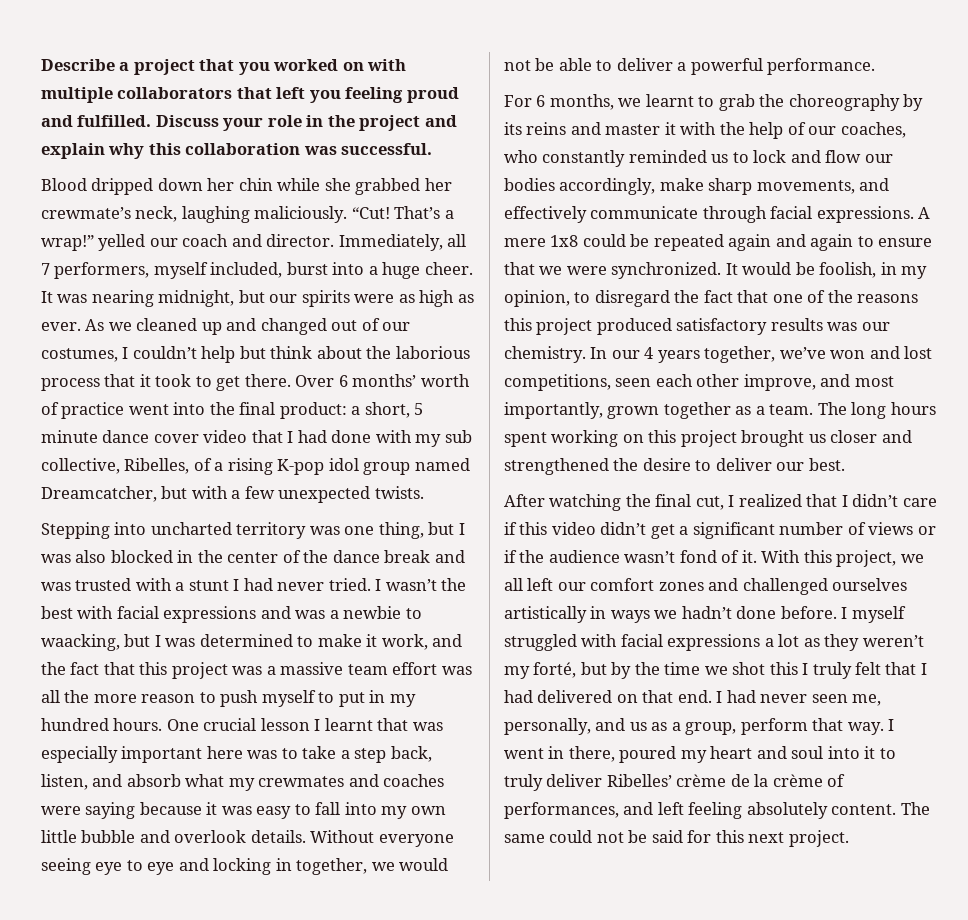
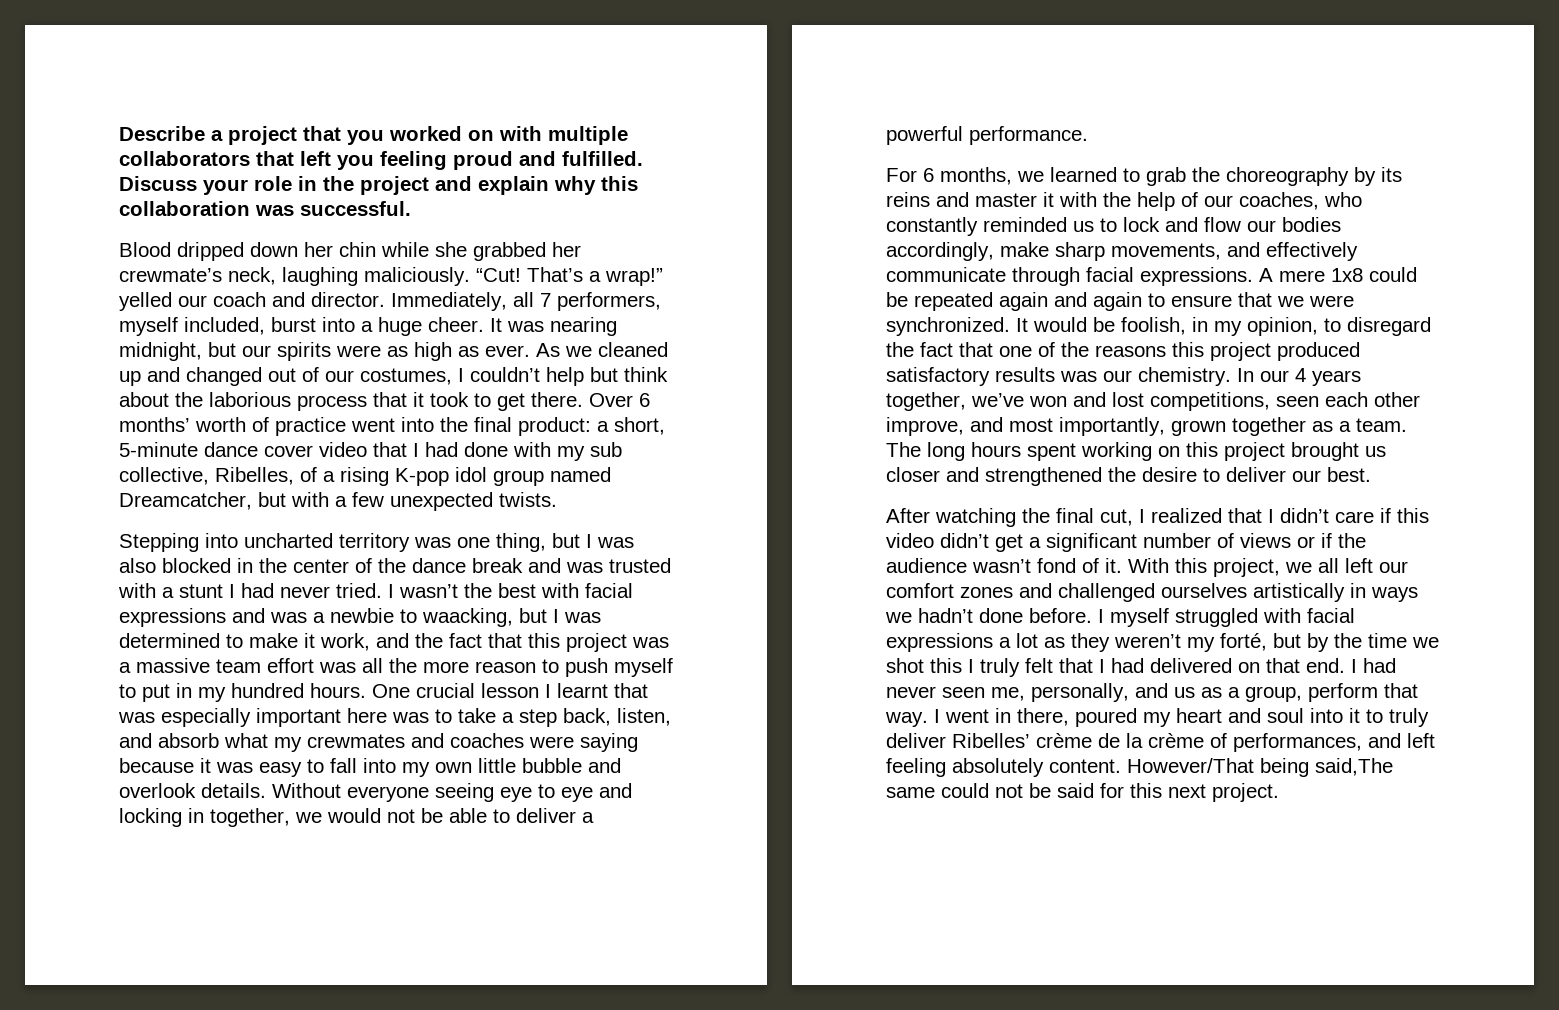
- Over 6 months’ worth of practice went into the final product: a short, 5 minute dance cover video that I had done with my sub collective, Ribelles, of a rising K-pop idol group named Dreamcatcher, but with a few unexpected twists.
+ Over 6 months’ worth of practice went into the final product: a short, 5-minute dance cover video that I had done with my sub collective, Ribelles, of a rising K-pop idol group named Dreamcatcher, but with a few unexpected twists.
- For 6 months, we learnt to grab the choreography by its reins and master it with the help of our coaches, who constantly reminded us to lock and flow our bodies accordingly, make sharp movements, and effectively communicate through facial expressions.
+ For 6 months, we learned to grab the choreography by its reins and master it with the help of our coaches, who constantly reminded us to lock and flow our bodies accordingly, make sharp movements, and effectively communicate through facial expressions.
- The same could not be said for this next project.
+ However/That being said,The same could not be said for this next project.

